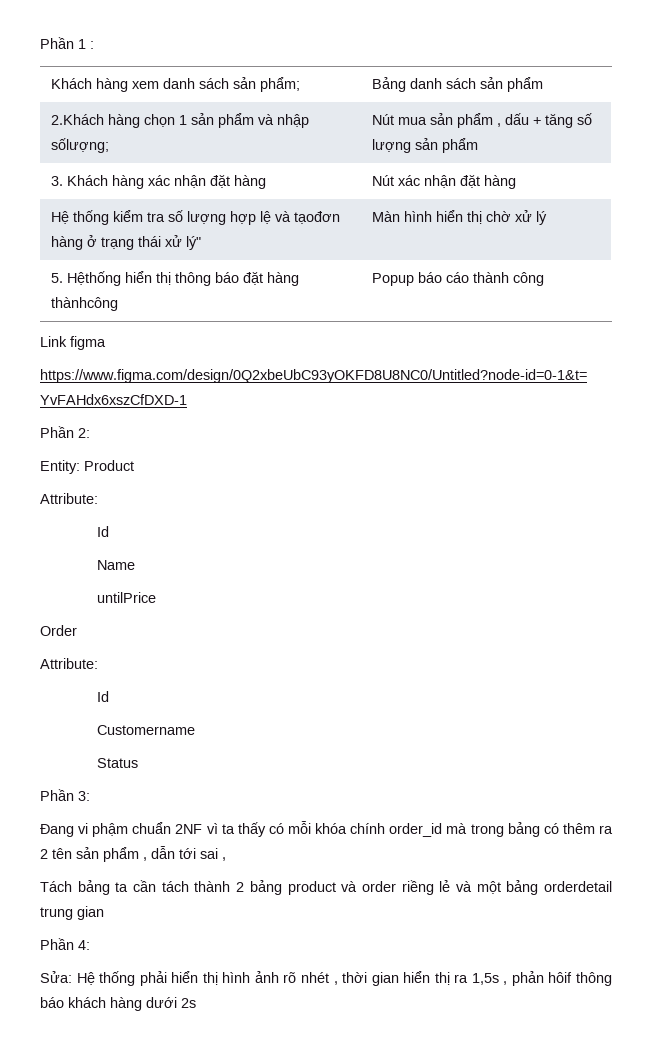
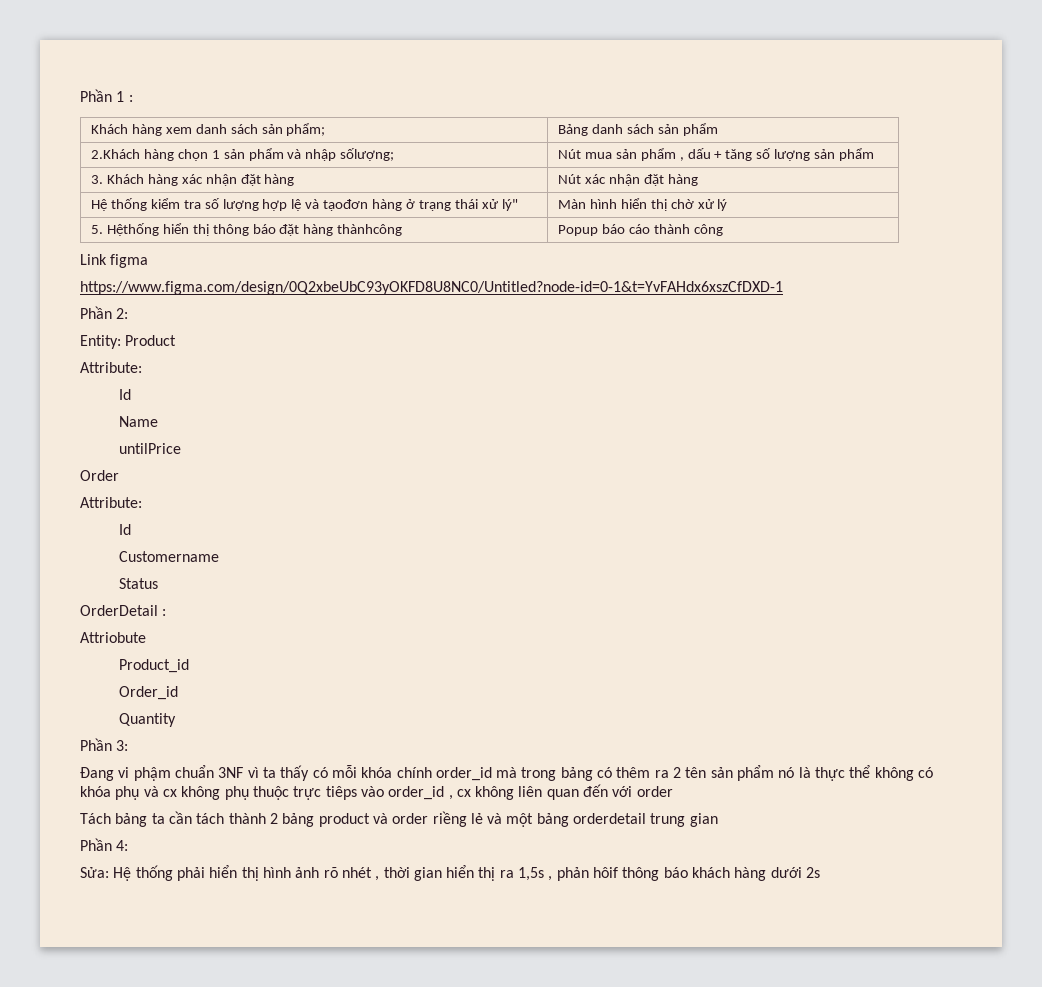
+ OrderDetail :
+ Attriobute
+ Product_id
+ Order_id
+ Quantity
- Đang vi phậm chuẩn 2NF vì ta thấy có mỗi khóa chính order_id mà trong bảng có thêm ra 2 tên sản phẩm , dẫn tới sai ,
+ Đang vi phậm chuẩn 3NF vì ta thấy có mỗi khóa chính order_id mà trong bảng có thêm ra 2 tên sản phẩm nó là thực thể không có khóa phụ và cx không phụ thuộc trực tiêps vào order_id , cx không liên quan đến với order

